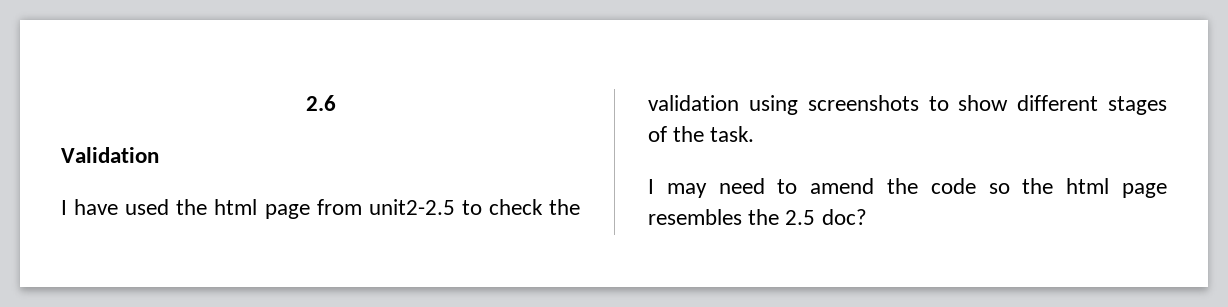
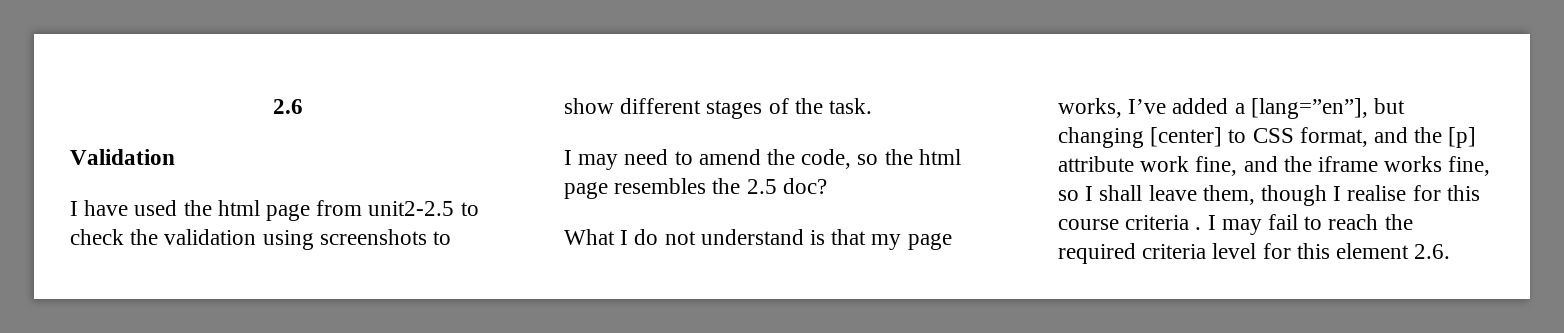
- I may need to amend the code so the html page resembles the 2.5 doc?
+ I may need to amend the code, so the html page resembles the 2.5 doc?
+ What I do not understand is that my page works, I’ve added a [lang=”en”], but changing [center] to CSS format, and the [p] attribute work fine, and the iframe works fine, so I shall leave them, though I realise for this course criteria . I may fail to reach the required criteria level for this element 2.6.

